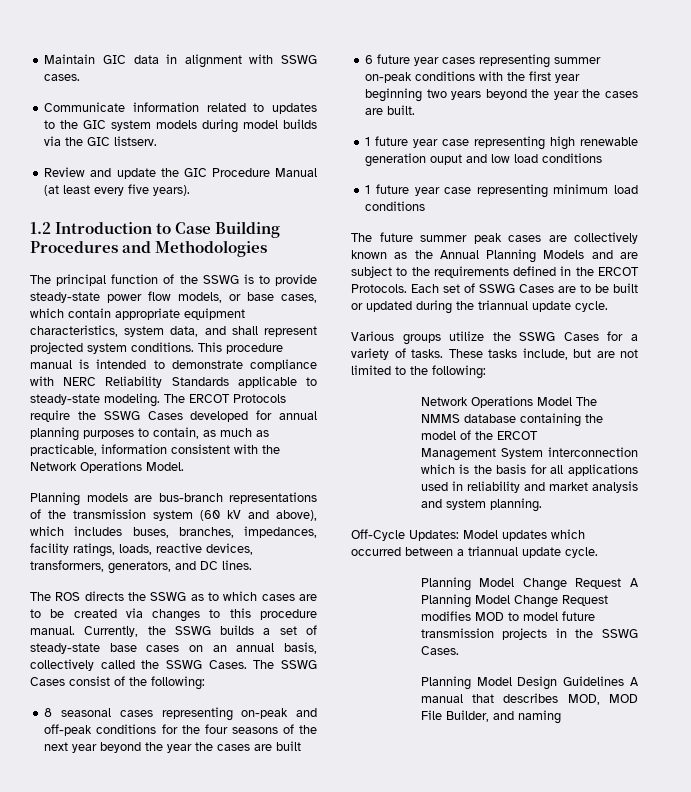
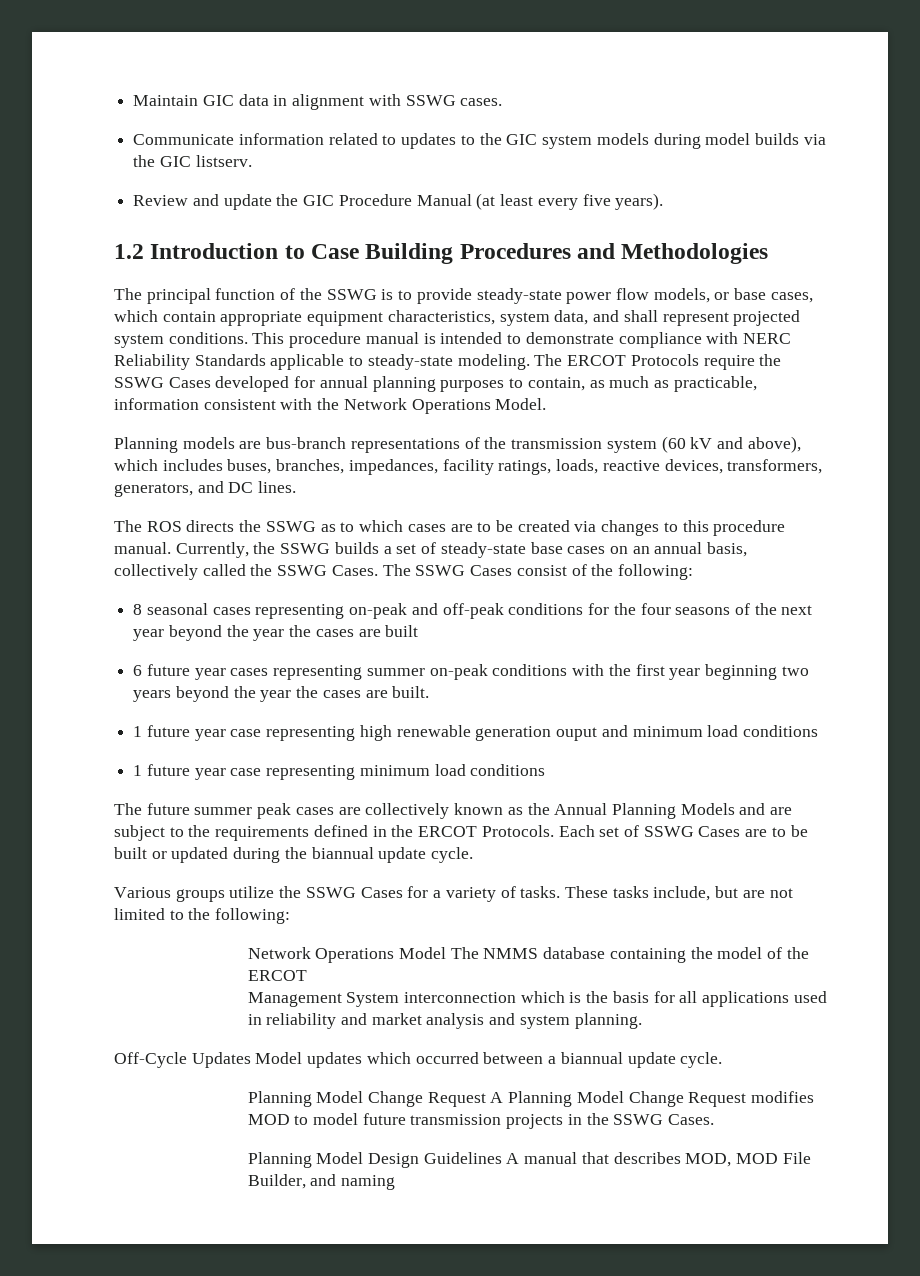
- 1 future year case representing high renewable generation ouput and low load conditions
+ 1 future year case representing high renewable generation ouput and minimum load conditions
- Each set of SSWG Cases are to be built or updated during the triannual update cycle.
+ Each set of SSWG Cases are to be built or updated during the biannual update cycle.
- Off-Cycle Updates: Model updates which occurred between a triannual update cycle.
+ Off-Cycle Updates Model updates which occurred between a biannual update cycle.

